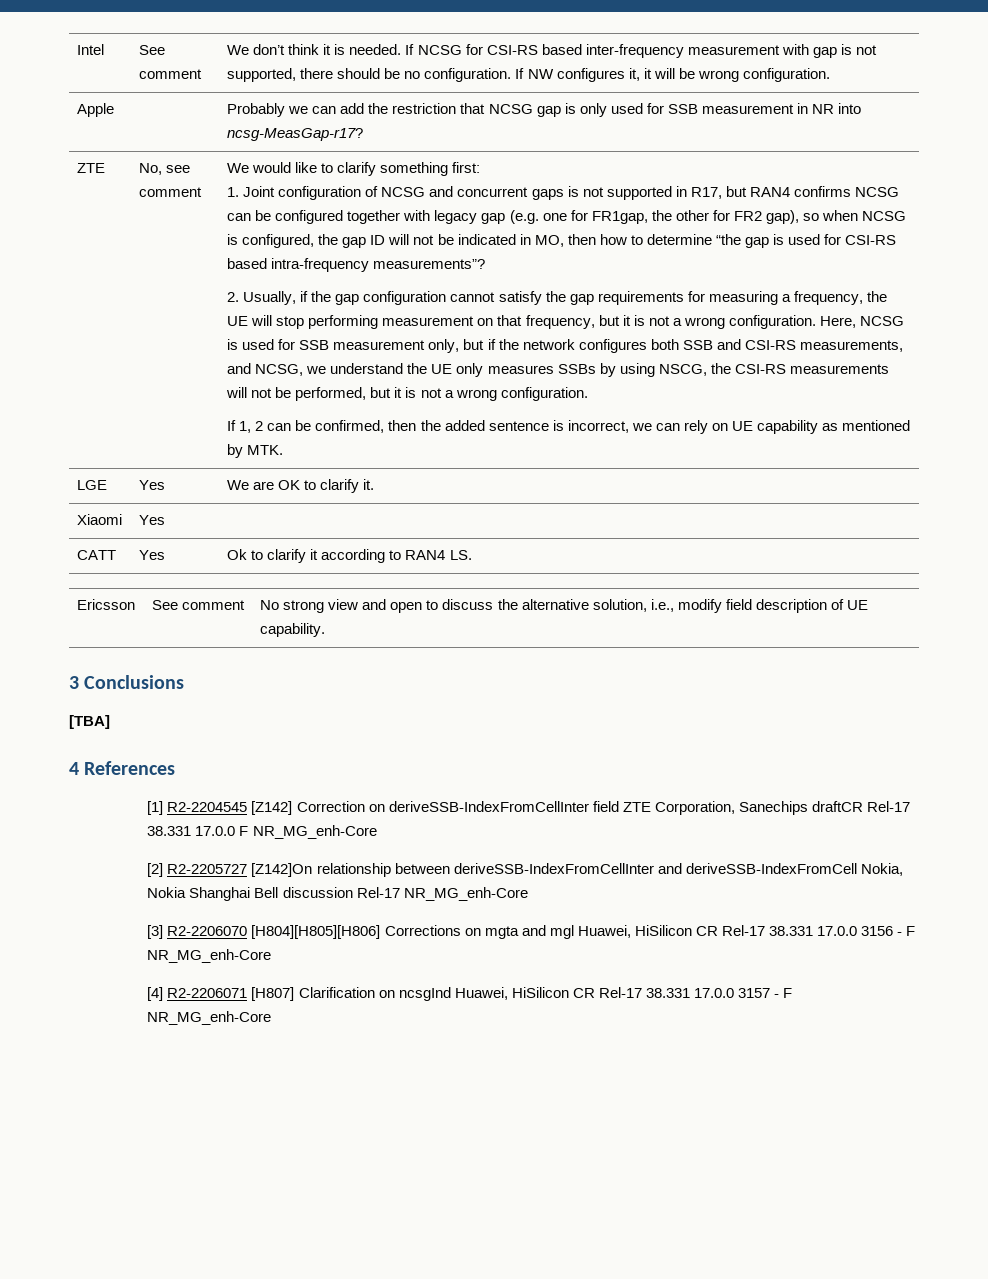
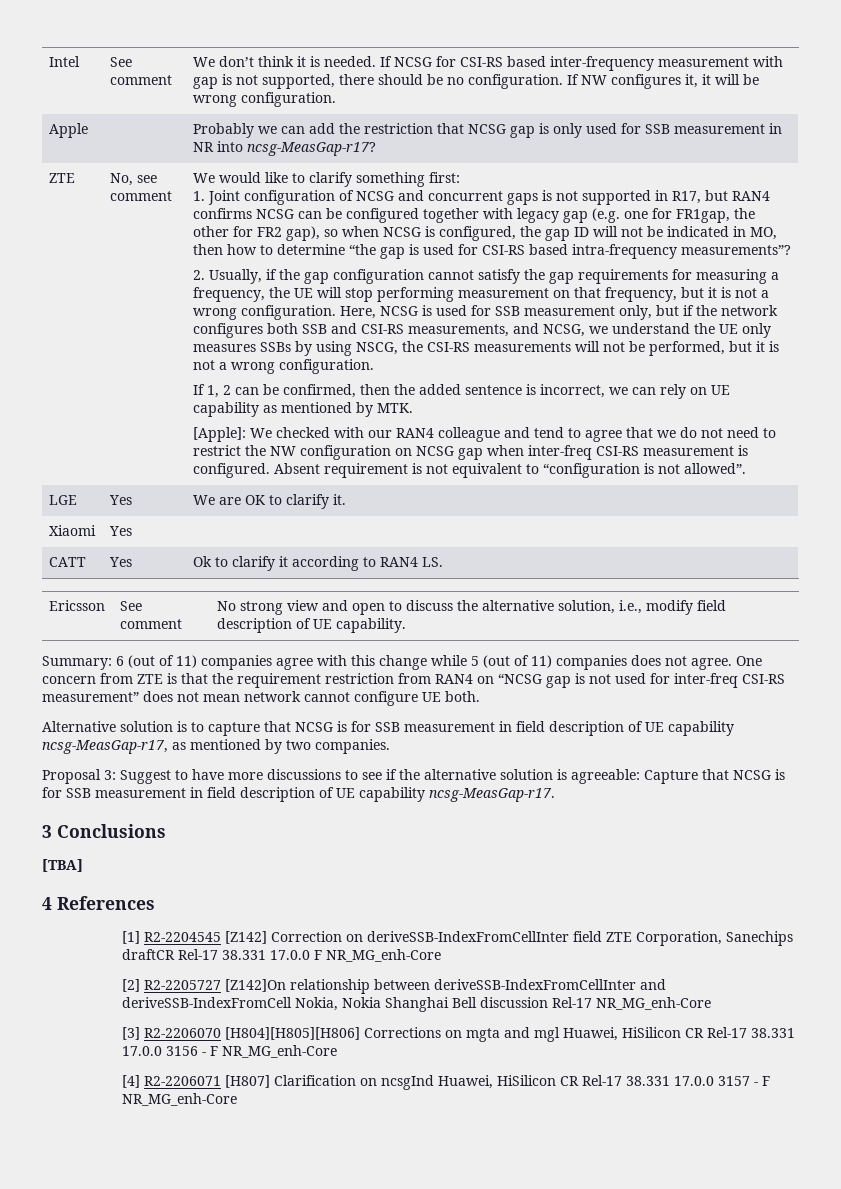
+ [Apple]: We checked with our RAN4 colleague and tend to agree that we do not need to restrict the NW configuration on NCSG gap when inter-freq CSI-RS measurement is configured. Absent requirement is not equivalent to “configuration is not allowed”.
+ Summary: 6 (out of 11) companies agree with this change while 5 (out of 11) companies does not agree. One concern from ZTE is that the requirement restriction from RAN4 on “NCSG gap is not used for inter-freq CSI-RS measurement” does not mean network cannot configure UE both.
+ Alternative solution is to capture that NCSG is for SSB measurement in field description of UE capability ncsg-MeasGap-r17, as mentioned by two companies.
+ Proposal 3: Suggest to have more discussions to see if the alternative solution is agreeable: Capture that NCSG is for SSB measurement in field description of UE capability ncsg-MeasGap-r17.

